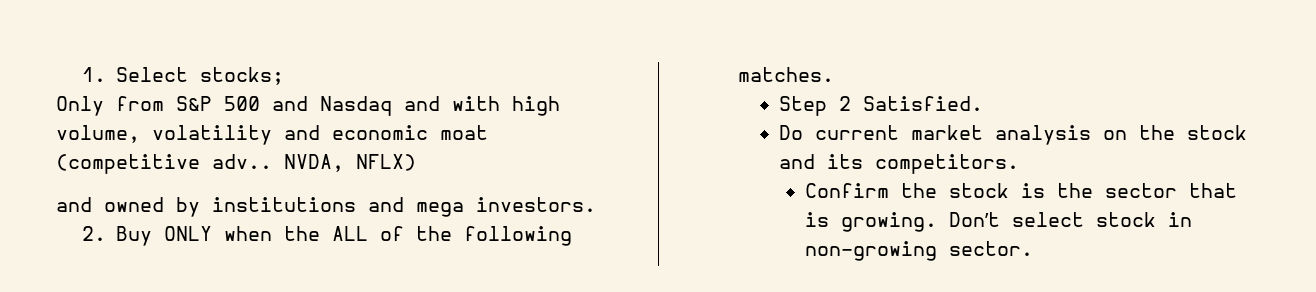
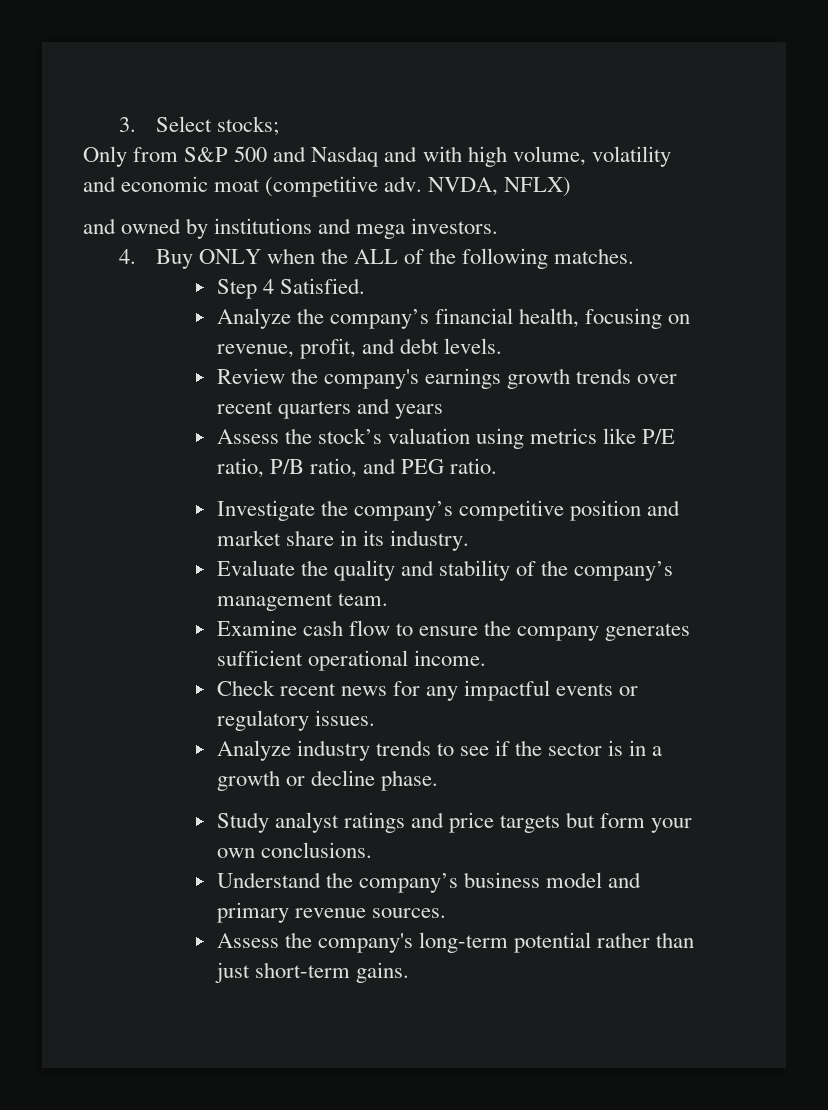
- 1. Select stocks;
+ 3. Select stocks;
- Only from S&P 500 and Nasdaq and with high volume, volatility and economic moat (competitive adv..
+ Only from S&P 500 and Nasdaq and with high volume, volatility and economic moat (competitive adv.
- 2. Buy ONLY when the ALL of the following matches.
+ 4. Buy ONLY when the ALL of the following matches.
- Step 2 Satisfied.
+ Step 4 Satisfied.
- Do current market analysis on the stock and its competitors.
- Confirm the stock is the sector that is growing. Don’t select stock in non-growing sector.
+ Analyze the company’s financial health, focusing on revenue, profit, and debt levels.
+ Review the company's earnings growth trends over recent quarters and years
+ Assess the stock’s valuation using metrics like P/E ratio, P/B ratio, and PEG ratio.
+ Investigate the company’s competitive position and market share in its industry.
+ Evaluate the quality and stability of the company’s management team.
+ Examine cash flow to ensure the company generates sufficient operational income.
+ Check recent news for any impactful events or regulatory issues.
+ Analyze industry trends to see if the sector is in a growth or decline phase.
+ Study analyst ratings and price targets but form your own conclusions.
+ Understand the company’s business model and primary revenue sources.
+ Assess the company's long-term potential rather than just short-term gains.

